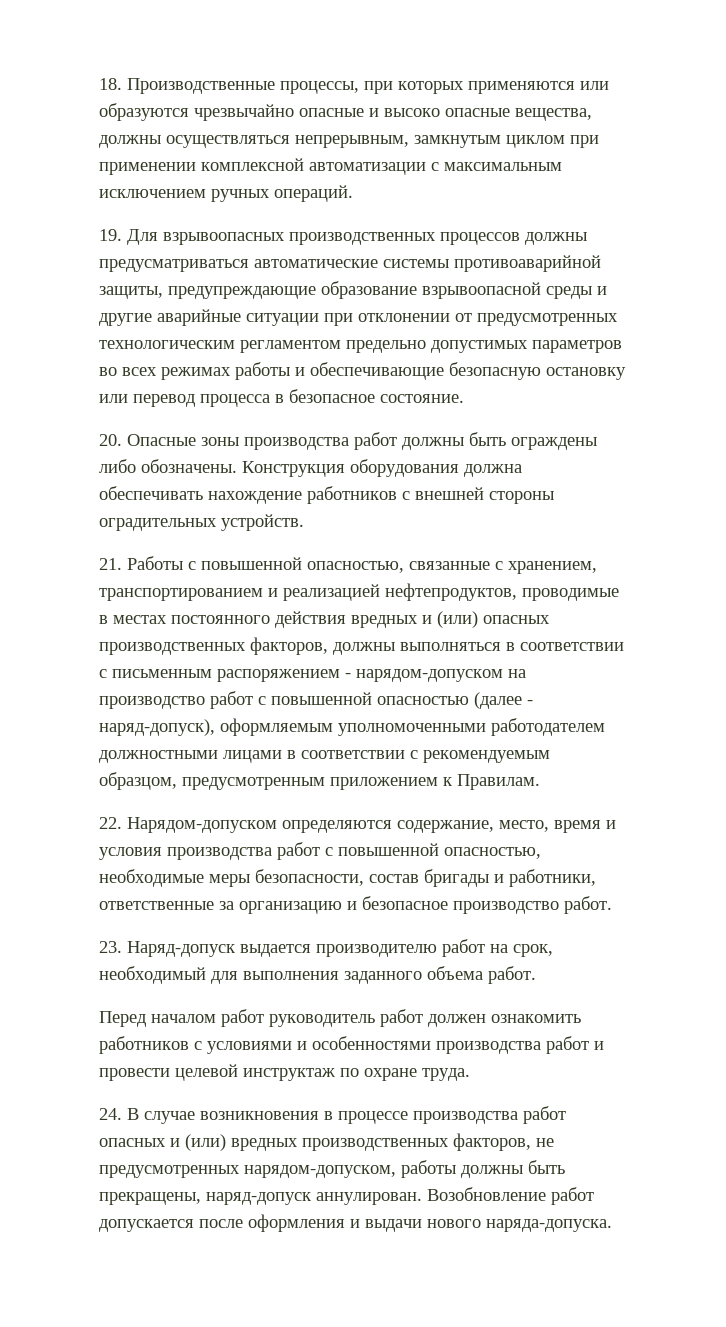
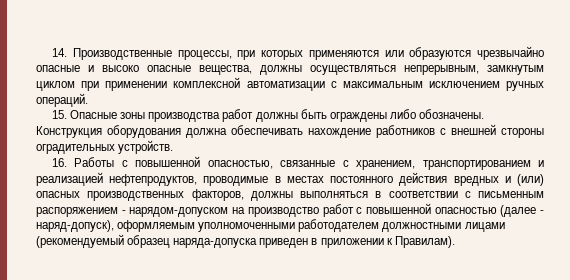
- 18. Производственные процессы, при которых применяются или образуются чрезвычайно опасные и высоко опасные вещества, должны осуществляться непрерывным, замкнутым циклом при применении комплексной автоматизации с максимальным исключением ручных операций.
+ 14. Производственные процессы, при которых применяются или образуются чрезвычайно опасные и высоко опасные вещества, должны осуществляться непрерывным, замкнутым циклом при применении комплексной автоматизации с максимальным исключением ручных операций.
- 19. Для взрывоопасных производственных процессов должны предусматриваться автоматические системы противоаварийной защиты, предупреждающие образование взрывоопасной среды и другие аварийные ситуации при отклонении от предусмотренных технологическим регламентом предельно допустимых параметров во всех режимах работы и обеспечивающие безопасную остановку или перевод процесса в безопасное состояние.
- 20. Опасные зоны производства работ должны быть ограждены либо обозначены.
+ 15. Опасные зоны производства работ должны быть ограждены либо обозначены.
- 21. Работы с повышенной опасностью, связанные с хранением, транспортированием и реализацией нефтепродуктов, проводимые в местах постоянного действия вредных и (или) опасных производственных факторов, должны выполняться в соответствии с письменным распоряжением - нарядом-допуском на производство работ с повышенной опасностью (далее - наряд-допуск), оформляемым уполномоченными работодателем должностными лицами в соответствии с рекомендуемым образцом, предусмотренным приложением к Правилам.
- 22. Нарядом-допуском определяются содержание, место, время и условия производства работ с повышенной опасностью, необходимые меры безопасности, состав бригады и работники, ответственные за организацию и безопасное производство работ.
- 23. Наряд-допуск выдается производителю работ на срок, необходимый для выполнения заданного объема работ.
- Перед началом работ руководитель работ должен ознакомить работников с условиями и особенностями производства работ и провести целевой инструктаж по охране труда.
- 24. В случае возникновения в процессе производства работ опасных и (или) вредных производственных факторов, не предусмотренных нарядом-допуском, работы должны быть прекращены, наряд-допуск аннулирован. Возобновление работ допускается после оформления и выдачи нового наряда-допуска.
+ 16. Работы с повышенной опасностью, связанные с хранением, транспортированием и реализацией нефтепродуктов, проводимые в местах постоянного действия вредных и (или) опасных производственных факторов, должны выполняться в соответствии с письменным распоряжением - нарядом-допуском на производство работ с повышенной опасностью (далее - наряд-допуск), оформляемым уполномоченными работодателем должностными лицами (рекомендуемый образец наряда-допуска приведен в приложении к Правилам).

